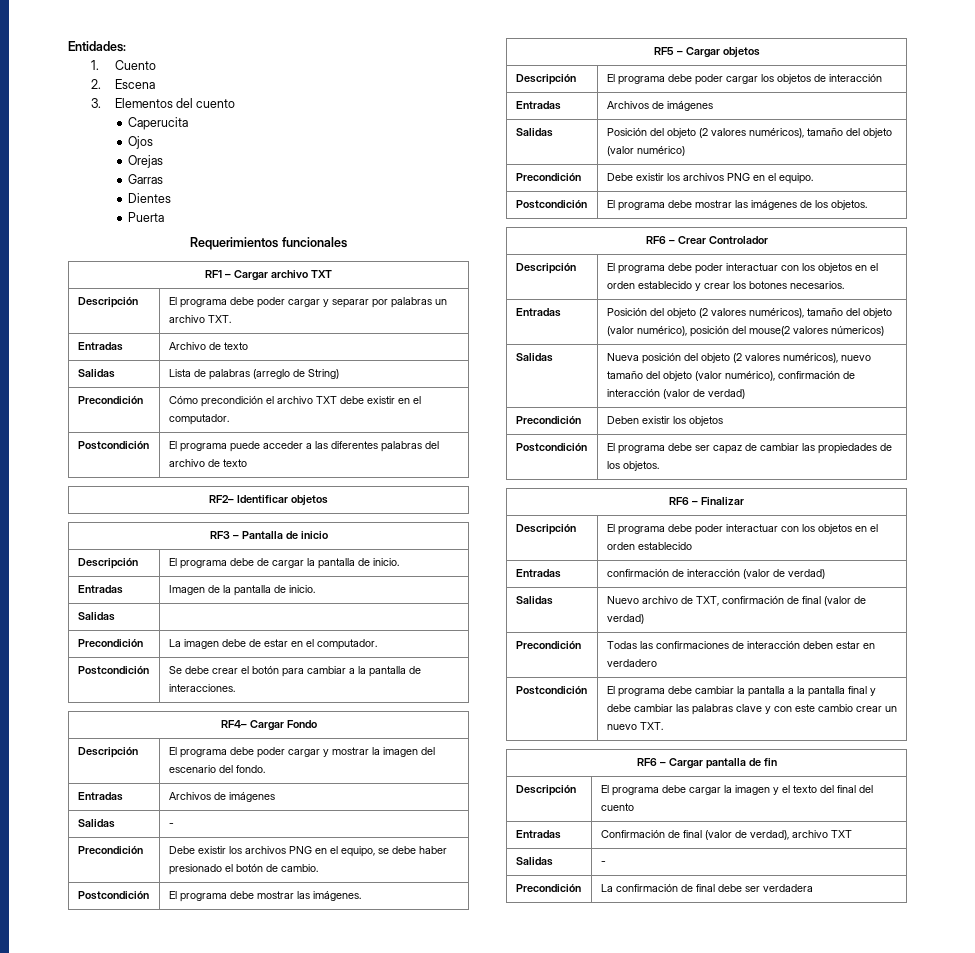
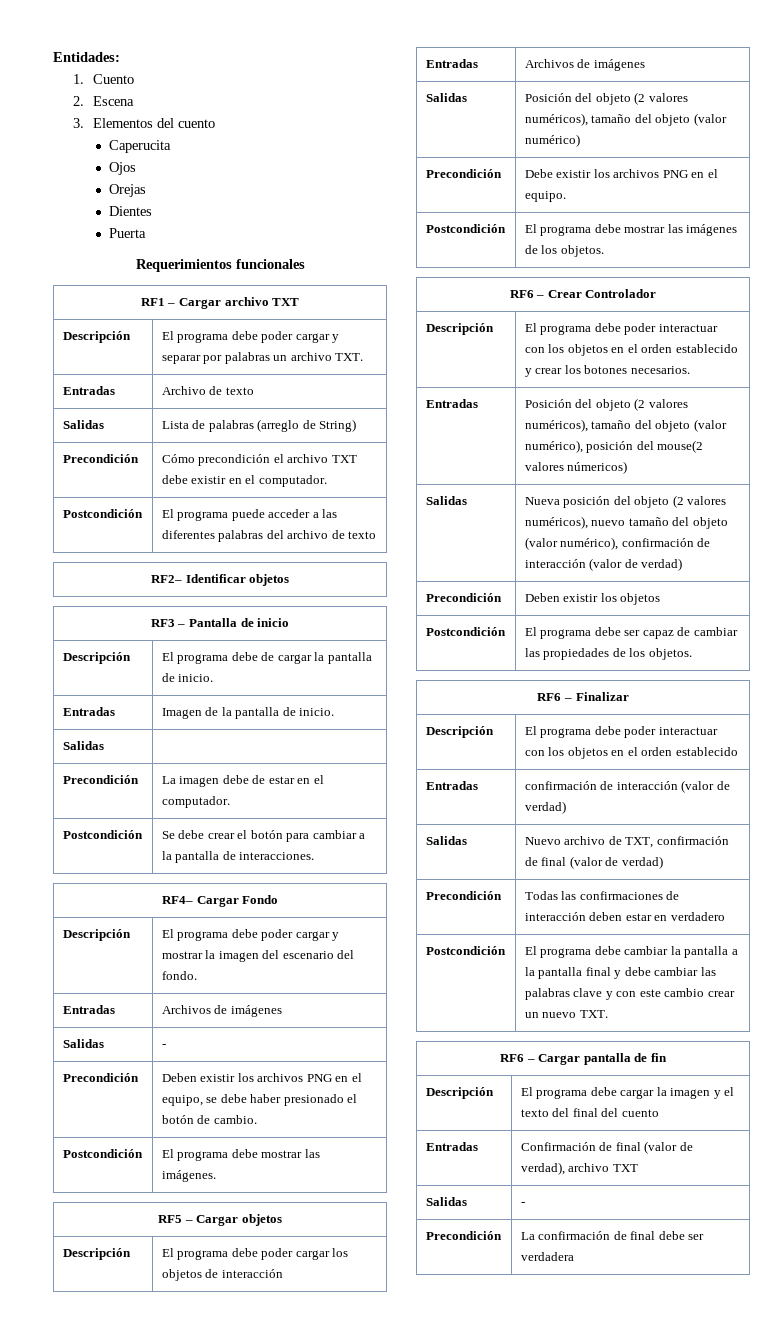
- Garras
- Precondición | Debe existir los archivos PNG en el equipo, se debe haber presionado el botón de cambio.
+ Precondición | Deben existir los archivos PNG en el equipo, se debe haber presionado el botón de cambio.

